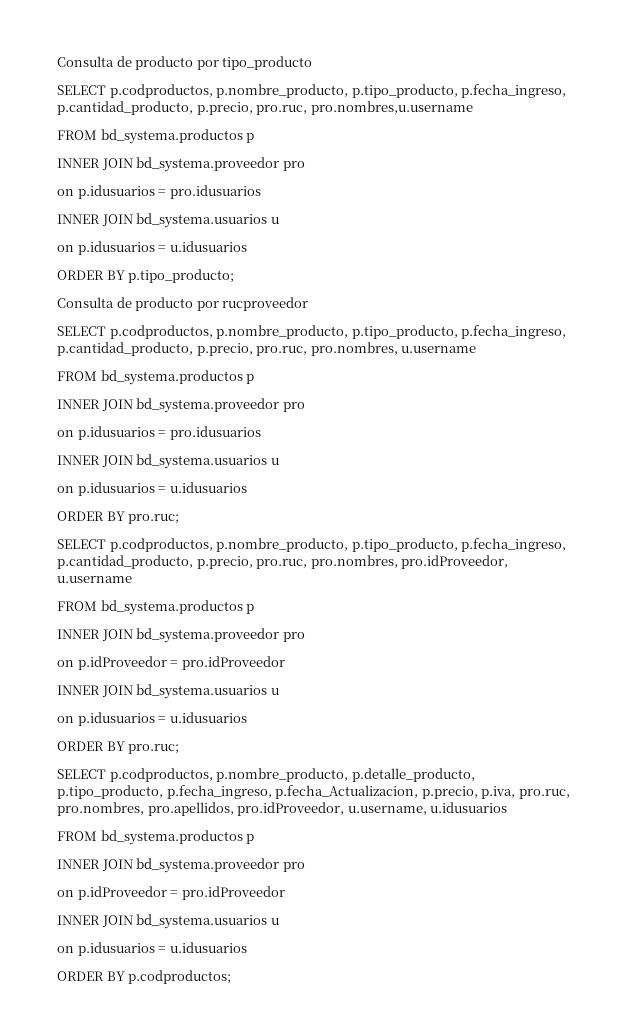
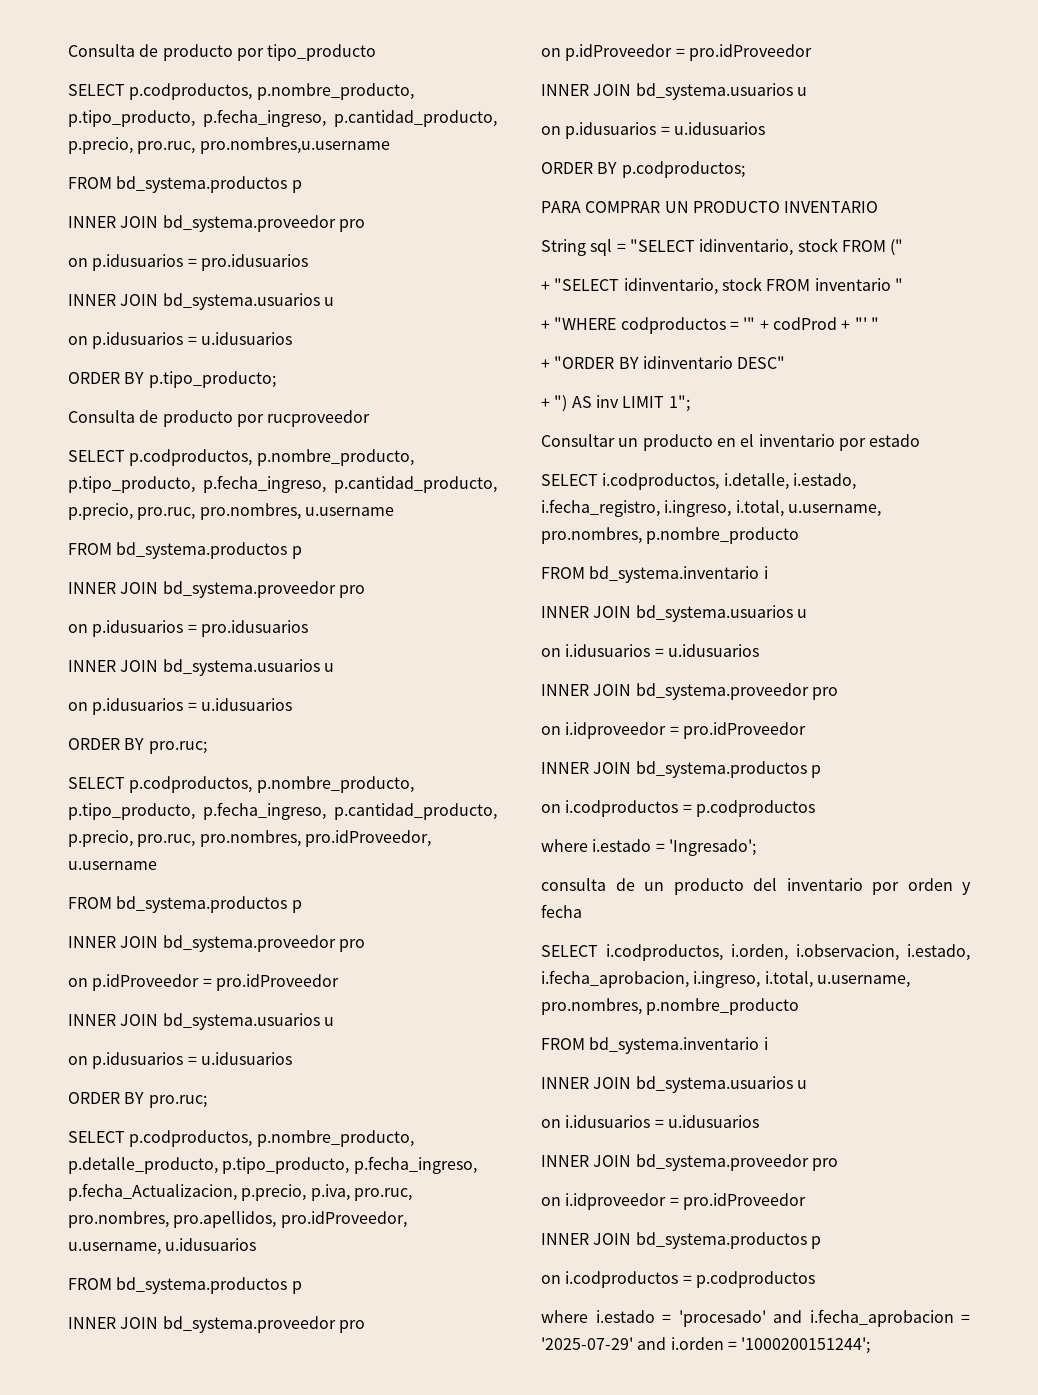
+ PARA COMPRAR UN PRODUCTO INVENTARIO
+ String sql = "SELECT idinventario, stock FROM ("
+ + "SELECT idinventario, stock FROM inventario "
+ + "WHERE codproductos = '" + codProd + "' "
+ + "ORDER BY idinventario DESC"
+ + ") AS inv LIMIT 1";
+ Consultar un producto en el inventario por estado
+ SELECT i.codproductos, i.detalle, i.estado, i.fecha_registro, i.ingreso, i.total, u.username, pro.nombres, p.nombre_producto
+ FROM bd_systema.inventario i
+ INNER JOIN bd_systema.usuarios u
+ on i.idusuarios = u.idusuarios
+ INNER JOIN bd_systema.proveedor pro
+ on i.idproveedor = pro.idProveedor
+ INNER JOIN bd_systema.productos p
+ on i.codproductos = p.codproductos
+ where i.estado = 'Ingresado';
+ consulta de un producto del inventario por orden y fecha
+ SELECT i.codproductos, i.orden, i.observacion, i.estado, i.fecha_aprobacion, i.ingreso, i.total, u.username, pro.nombres, p.nombre_producto
+ FROM bd_systema.inventario i
+ INNER JOIN bd_systema.usuarios u
+ on i.idusuarios = u.idusuarios
+ INNER JOIN bd_systema.proveedor pro
+ on i.idproveedor = pro.idProveedor
+ INNER JOIN bd_systema.productos p
+ on i.codproductos = p.codproductos
+ where i.estado = 'procesado' and i.fecha_aprobacion = '2025-07-29' and i.orden = '1000200151244';

